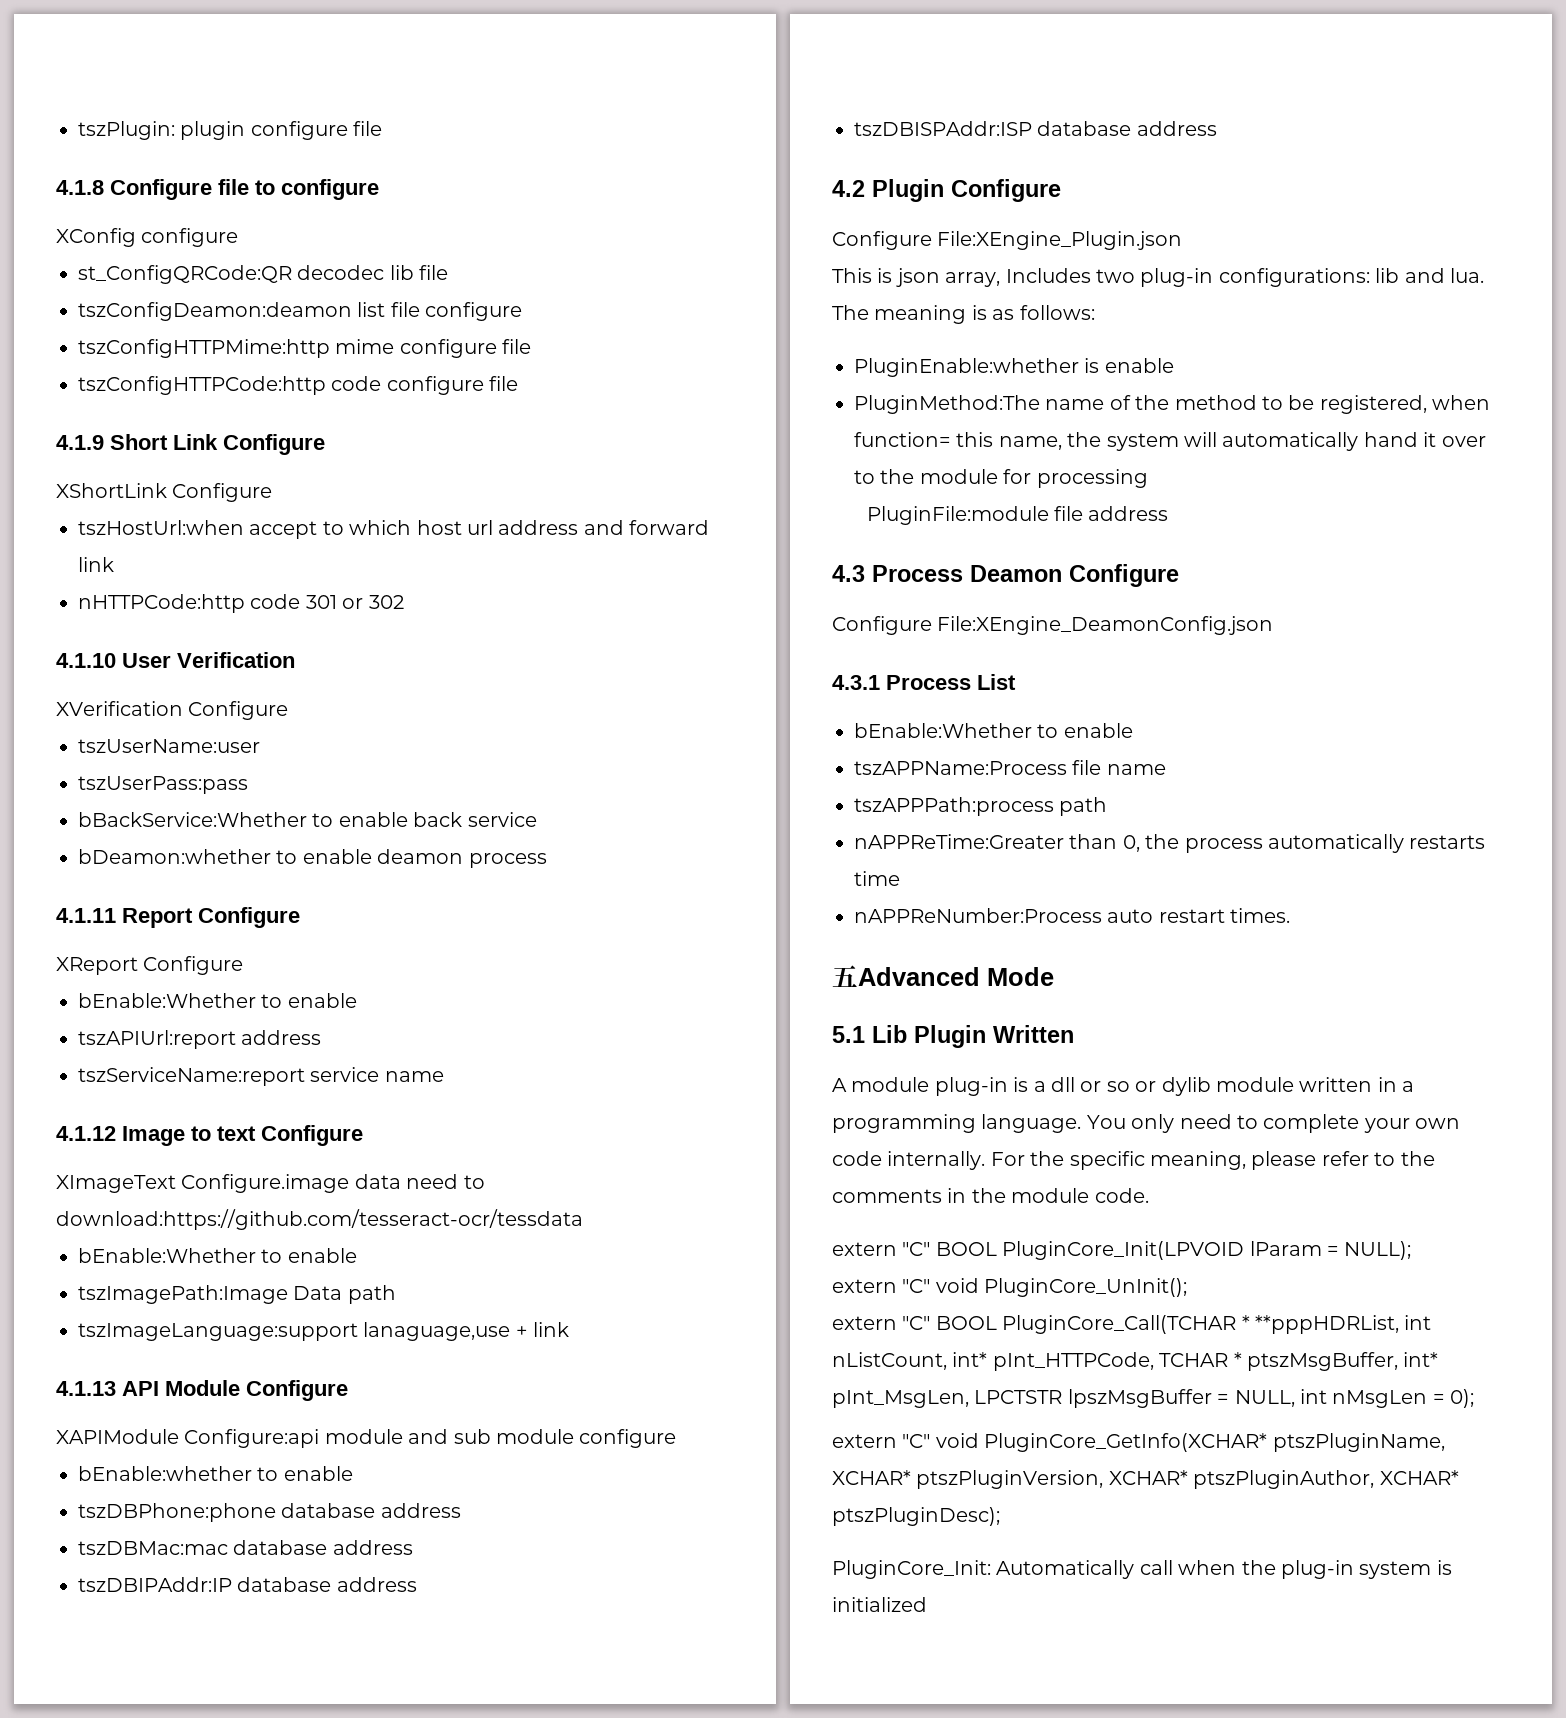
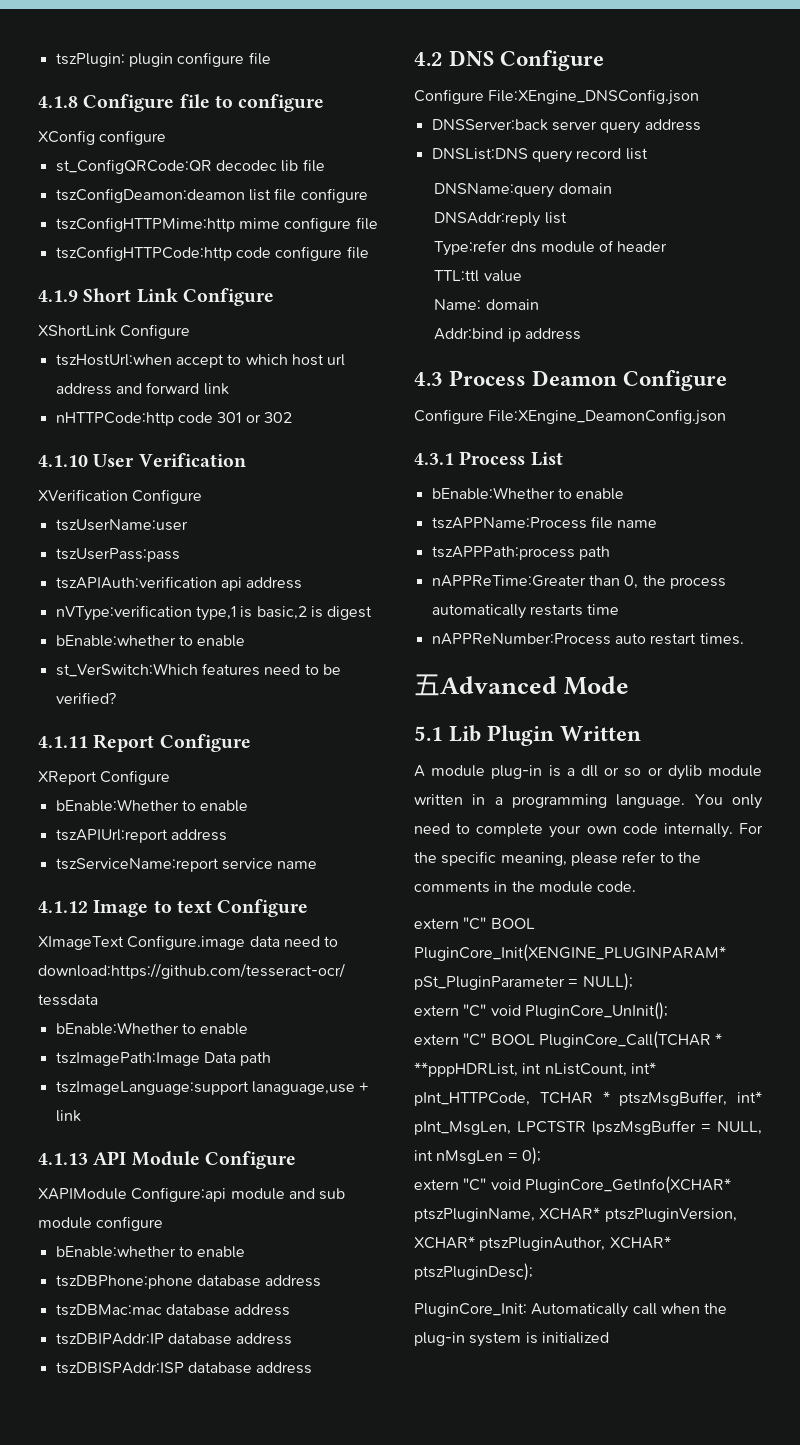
- bBackService:Whether to enable back service
- bDeamon:whether to enable deamon process
+ tszAPIAuth:verification api address
+ nVType:verification type,1 is basic,2 is digest
+ bEnable:whether to enable
+ st_VerSwitch:Which features need to be verified?
- 4.2 Plugin Configure
- Configure File:XEngine_Plugin.json
- This is json array, Includes two plug-in configurations: lib and lua. The meaning is as follows:
- PluginEnable:whether is enable
- PluginMethod:The name of the method to be registered, when function= this name, the system will automatically hand it over to the module for processing
- PluginFile:module file address
+ 4.2 DNS Configure
+ Configure File:XEngine_DNSConfig.json
+ DNSServer:back server query address
+ DNSList:DNS query record list
+ DNSName:query domain
+ DNSAddr:reply list
+ Type:refer dns module of header
+ TTL:ttl value
+ Name: domain
+ Addr:bind ip address
- extern "C" BOOL PluginCore_Init(LPVOID lParam = NULL);
+ extern "C" BOOL PluginCore_Init(XENGINE_PLUGINPARAM* pSt_PluginParameter = NULL);

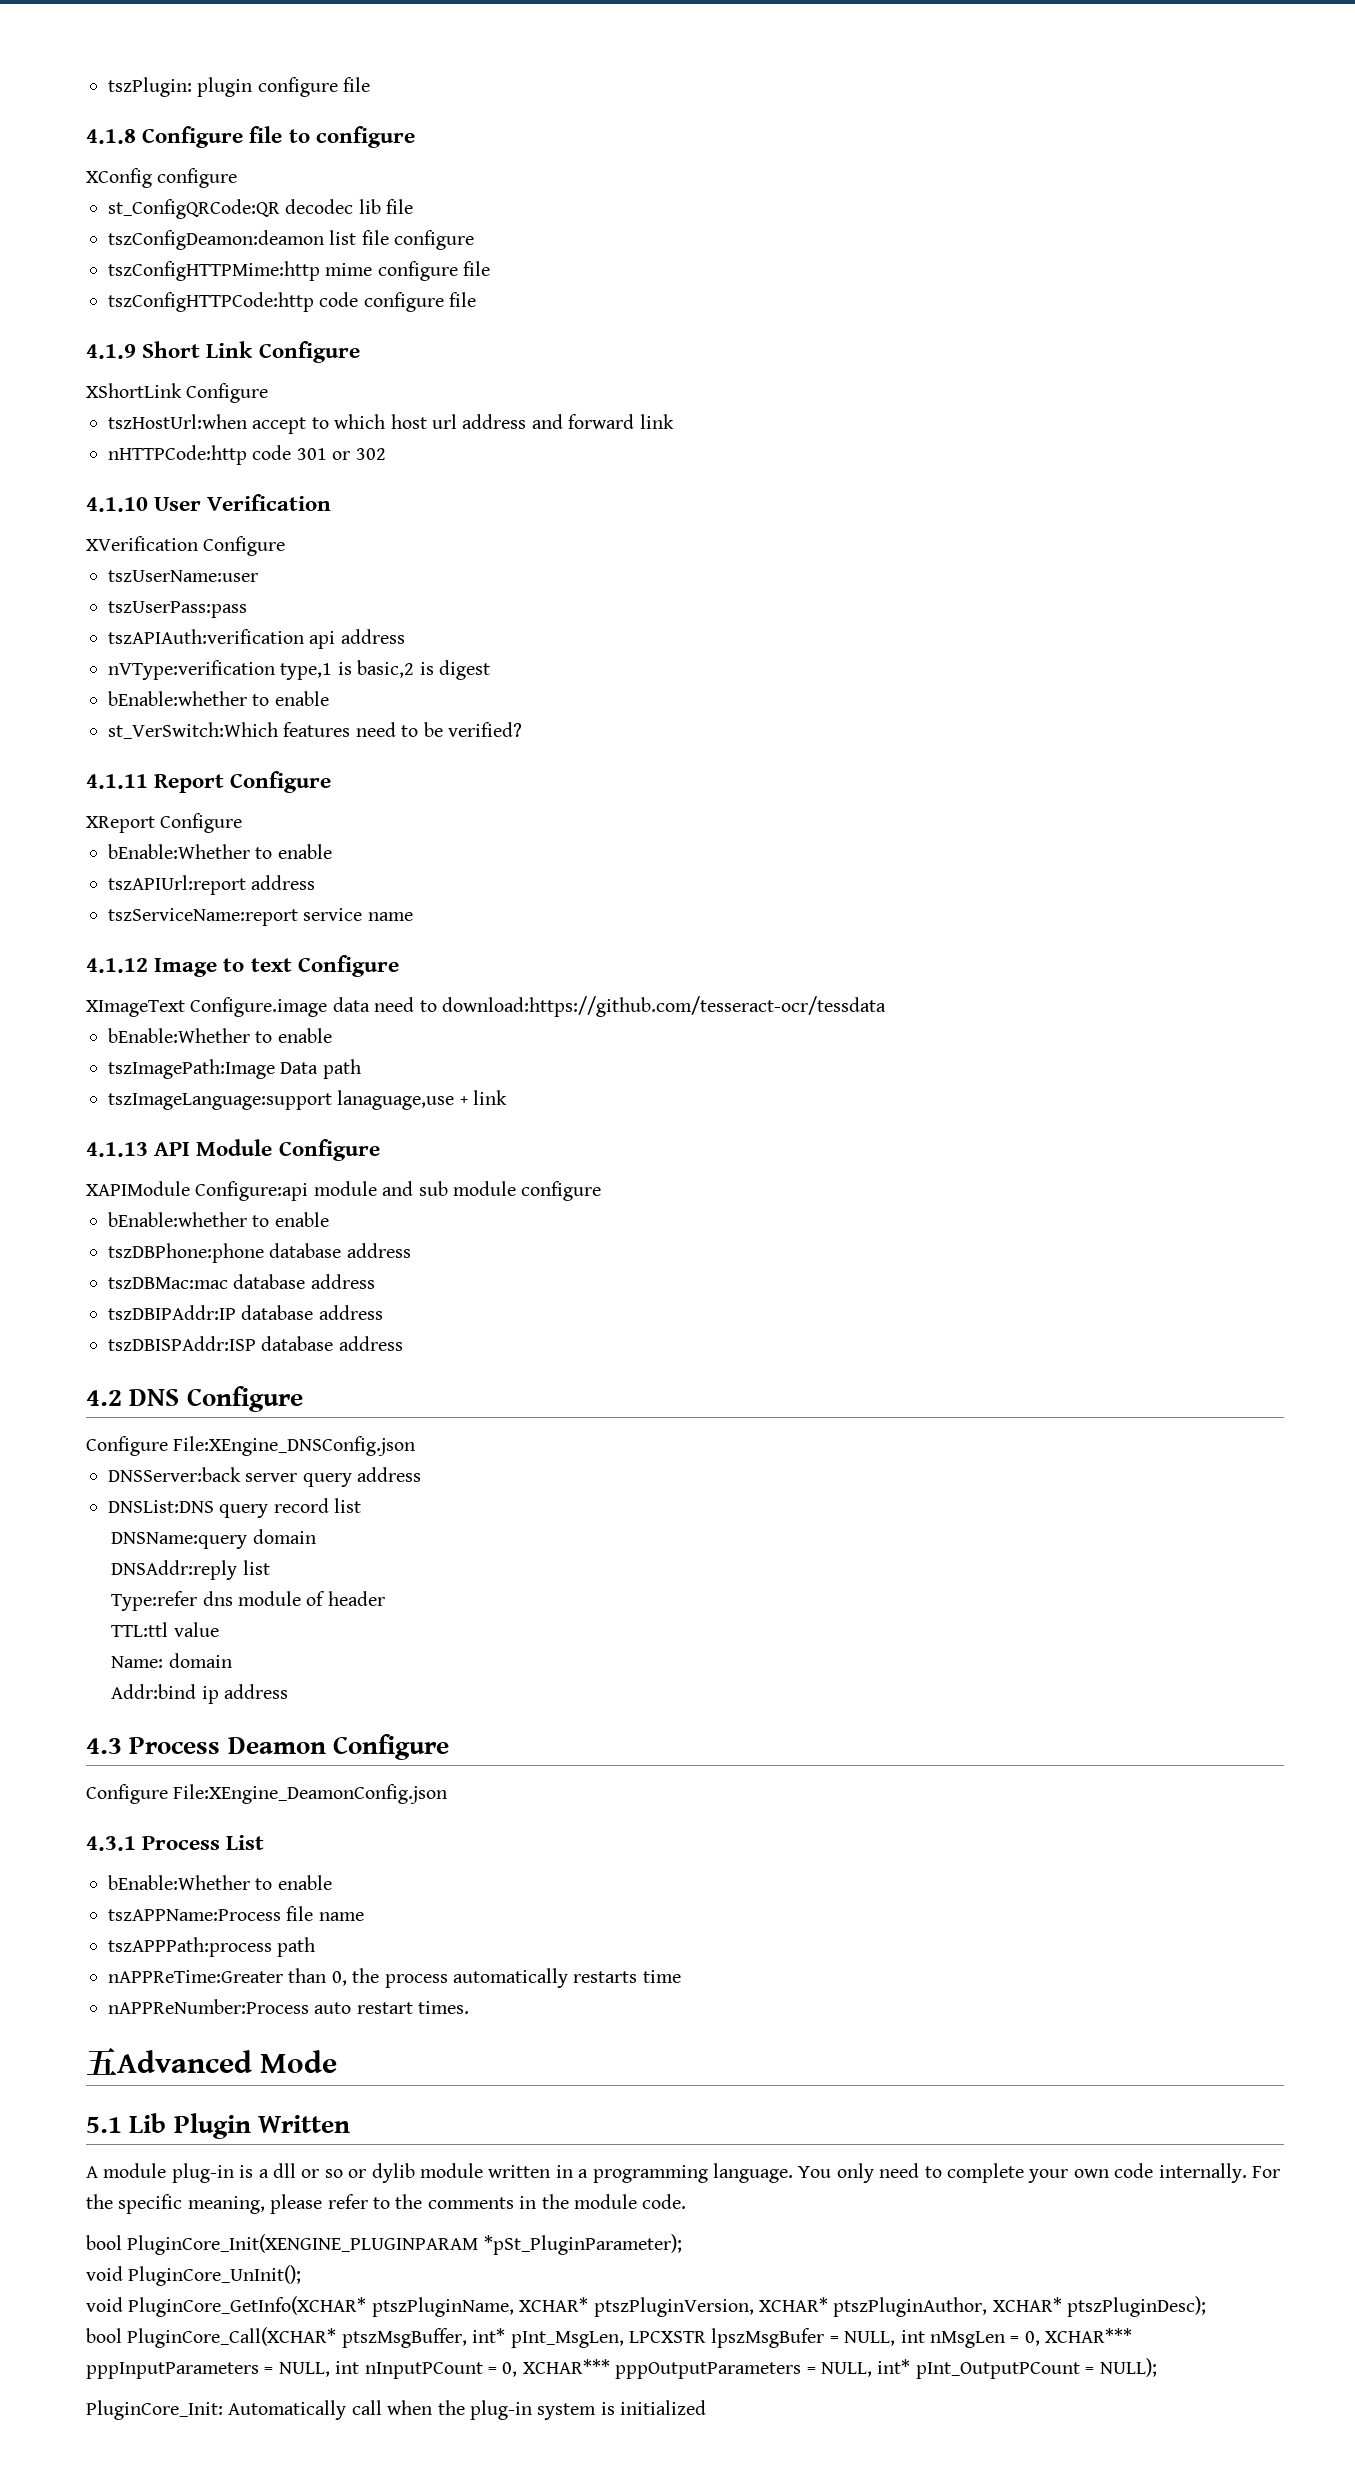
- extern "C" BOOL PluginCore_Init(XENGINE_PLUGINPARAM* pSt_PluginParameter = NULL);
- extern "C" void PluginCore_UnInit();
- extern "C" BOOL PluginCore_Call(TCHAR * **pppHDRList, int nListCount, int* pInt_HTTPCode, TCHAR * ptszMsgBuffer, int* pInt_MsgLen, LPCTSTR lpszMsgBuffer = NULL, int nMsgLen = 0);
- extern "C" void PluginCore_GetInfo(XCHAR* ptszPluginName, XCHAR* ptszPluginVersion, XCHAR* ptszPluginAuthor, XCHAR* ptszPluginDesc);
+ bool PluginCore_Init(XENGINE_PLUGINPARAM *pSt_PluginParameter);
+ void PluginCore_UnInit();
+ void PluginCore_GetInfo(XCHAR* ptszPluginName, XCHAR* ptszPluginVersion, XCHAR* ptszPluginAuthor, XCHAR* ptszPluginDesc);
+ bool PluginCore_Call(XCHAR* ptszMsgBuffer, int* pInt_MsgLen, LPCXSTR lpszMsgBufer = NULL, int nMsgLen = 0, XCHAR*** pppInputParameters = NULL, int nInputPCount = 0, XCHAR*** pppOutputParameters = NULL, int* pInt_OutputPCount = NULL);

